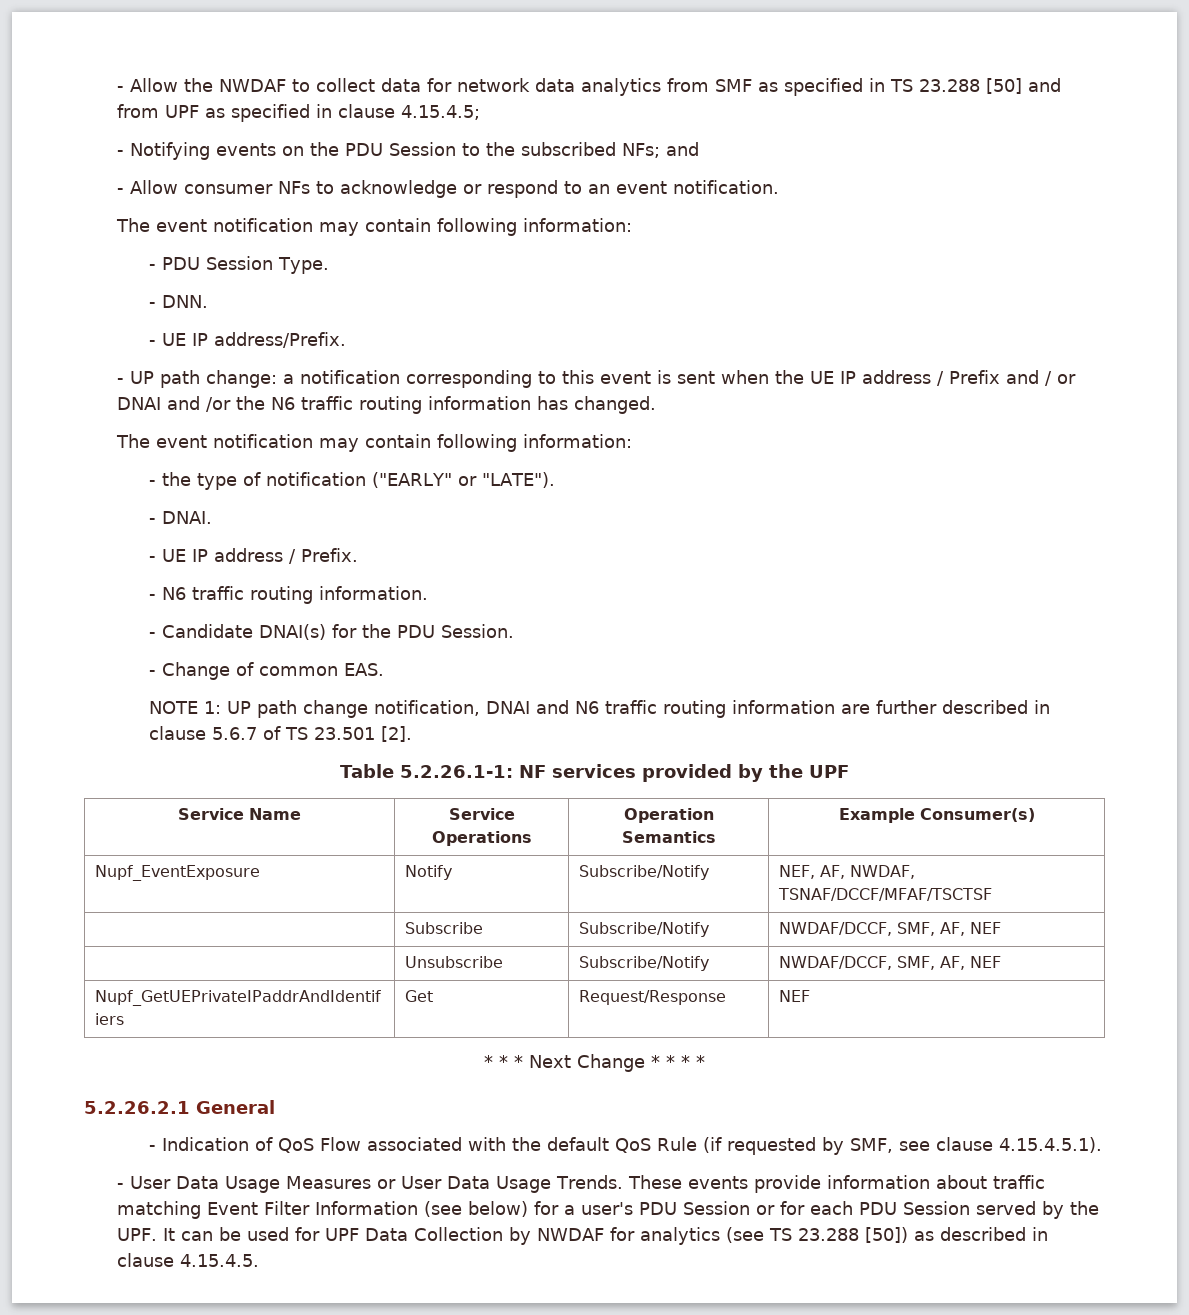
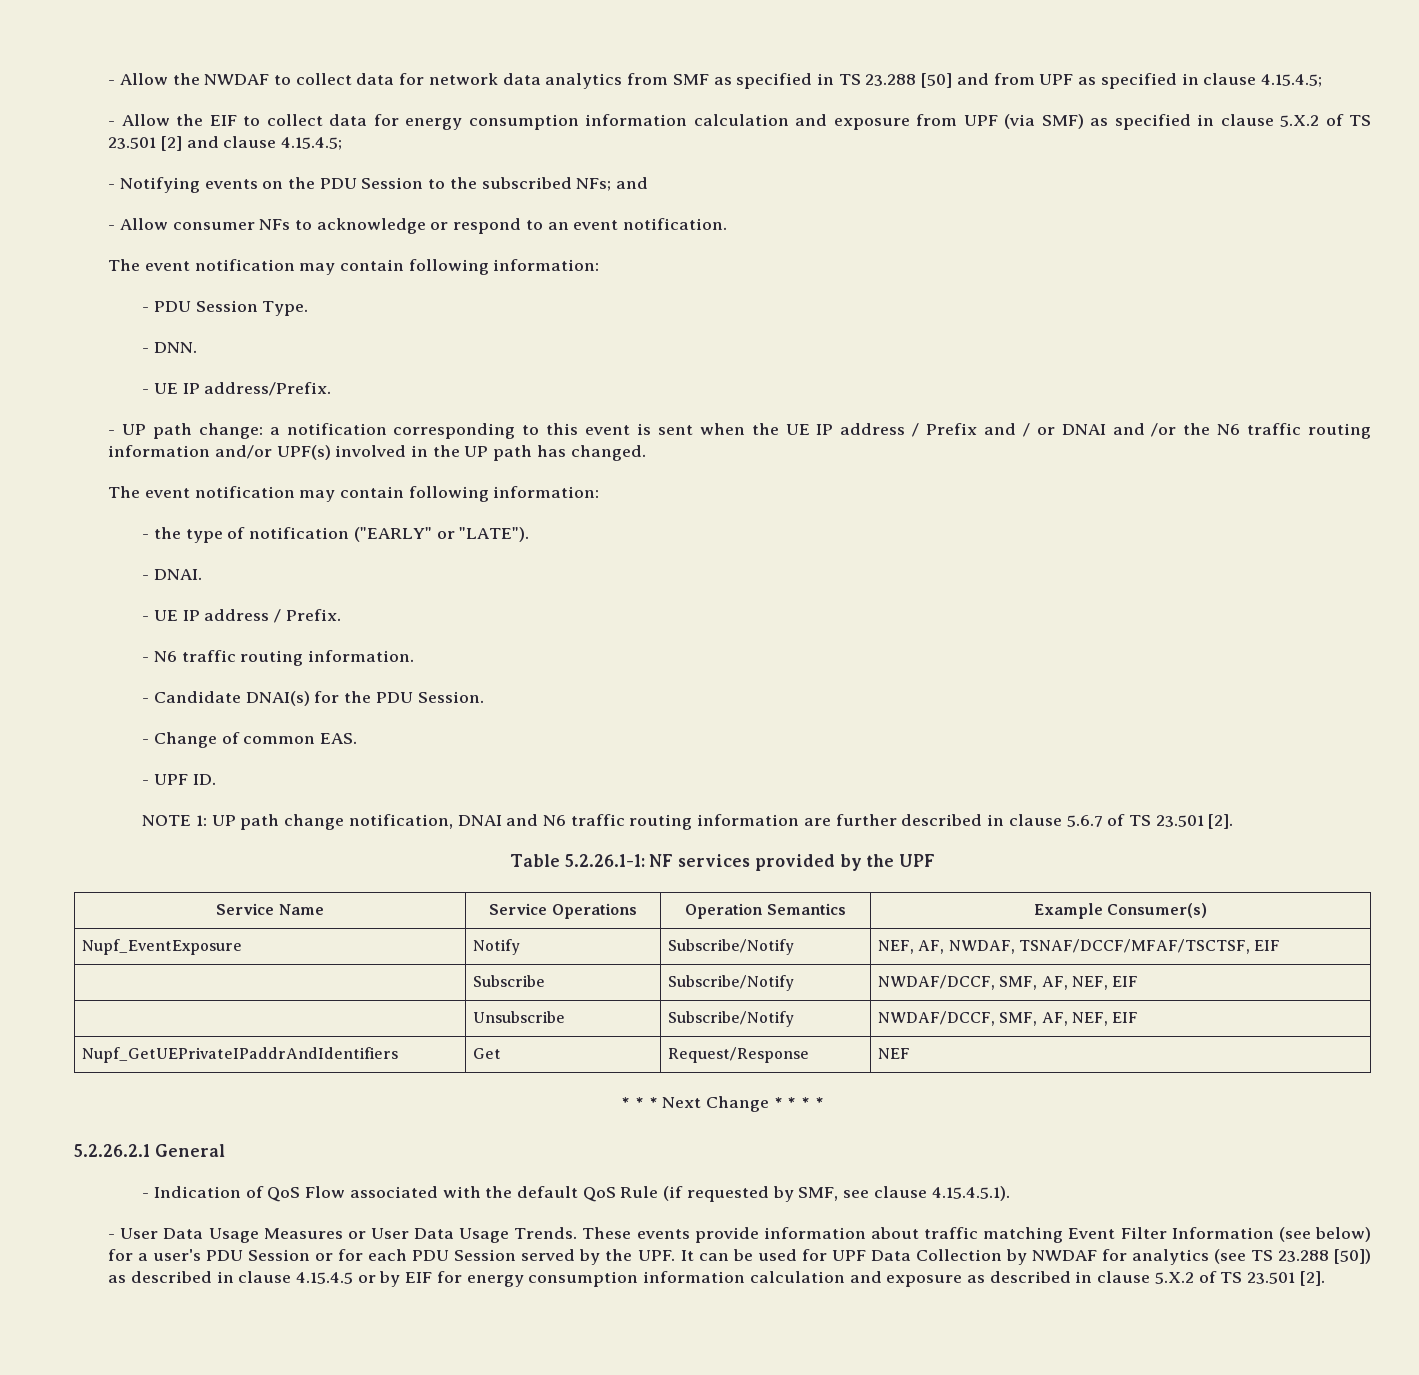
+ - Allow the EIF to collect data for energy consumption information calculation and exposure from UPF (via SMF) as specified in clause 5.X.2 of TS 23.501 [2] and clause 4.15.4.5;
- - UP path change: a notification corresponding to this event is sent when the UE IP address / Prefix and / or DNAI and /or the N6 traffic routing information has changed.
+ - UP path change: a notification corresponding to this event is sent when the UE IP address / Prefix and / or DNAI and /or the N6 traffic routing information and/or UPF(s) involved in the UP path has changed.
+ - UPF ID.
- Nupf_EventExposure | Notify | Subscribe/Notify | NEF, AF, NWDAF, TSNAF/DCCF/MFAF/TSCTSF
+ Nupf_EventExposure | Notify | Subscribe/Notify | NEF, AF, NWDAF, TSNAF/DCCF/MFAF/TSCTSF, EIF
- | Subscribe | Subscribe/Notify | NWDAF/DCCF, SMF, AF, NEF
+ | Subscribe | Subscribe/Notify | NWDAF/DCCF, SMF, AF, NEF, EIF
- | Unsubscribe | Subscribe/Notify | NWDAF/DCCF, SMF, AF, NEF
+ | Unsubscribe | Subscribe/Notify | NWDAF/DCCF, SMF, AF, NEF, EIF
- These events provide information about traffic matching Event Filter Information (see below) for a user's PDU Session or for each PDU Session served by the UPF. It can be used for UPF Data Collection by NWDAF for analytics (see TS 23.288 [50]) as described in clause 4.15.4.5.
+ These events provide information about traffic matching Event Filter Information (see below) for a user's PDU Session or for each PDU Session served by the UPF. It can be used for UPF Data Collection by NWDAF for analytics (see TS 23.288 [50]) as described in clause 4.15.4.5 or by EIF for energy consumption information calculation and exposure as described in clause 5.X.2 of TS 23.501 [2].

